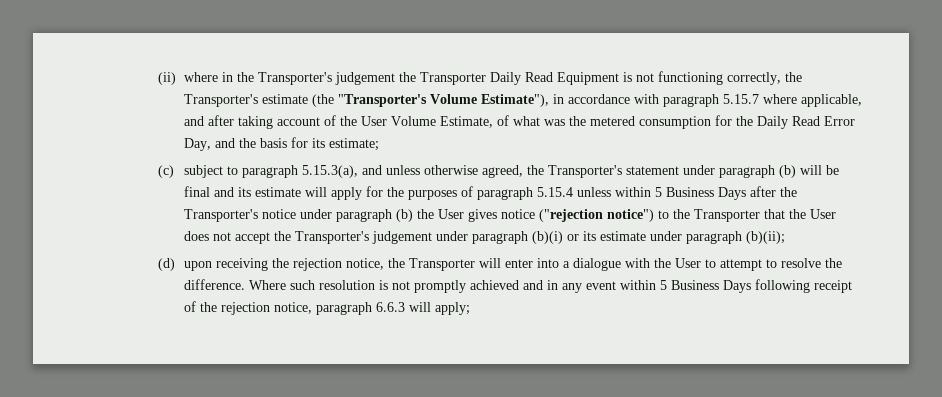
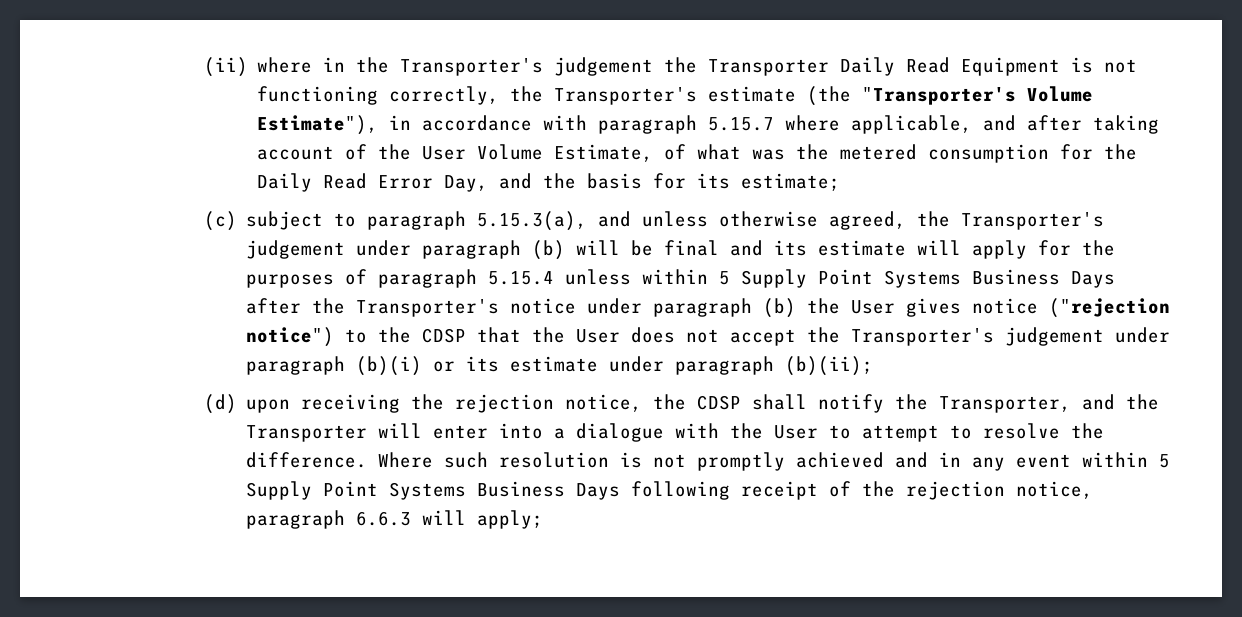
- (c) subject to paragraph 5.15.3(a), and unless otherwise agreed, the Transporter's statement under paragraph (b) will be final and its estimate will apply for the purposes of paragraph 5.15.4 unless within 5 Business Days after the Transporter's notice under paragraph (b) the User gives notice ("rejection notice") to the Transporter that the User does not accept the Transporter's judgement under paragraph (b)(i) or its estimate under paragraph (b)(ii);
+ (c) subject to paragraph 5.15.3(a), and unless otherwise agreed, the Transporter's judgement under paragraph (b) will be final and its estimate will apply for the purposes of paragraph 5.15.4 unless within 5 Supply Point Systems Business Days after the Transporter's notice under paragraph (b) the User gives notice ("rejection notice") to the CDSP that the User does not accept the Transporter's judgement under paragraph (b)(i) or its estimate under paragraph (b)(ii);
- (d) upon receiving the rejection notice, the Transporter will enter into a dialogue with the User to attempt to resolve the difference.
+ (d) upon receiving the rejection notice, the CDSP shall notify the Transporter, and the Transporter will enter into a dialogue with the User to attempt to resolve the difference.
- Where such resolution is not promptly achieved and in any event within 5 Business Days following receipt of the rejection notice, paragraph 6.6.3 will apply;
+ Where such resolution is not promptly achieved and in any event within 5 Supply Point Systems Business Days following receipt of the rejection notice, paragraph 6.6.3 will apply;

